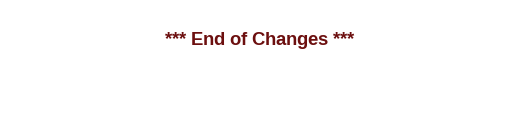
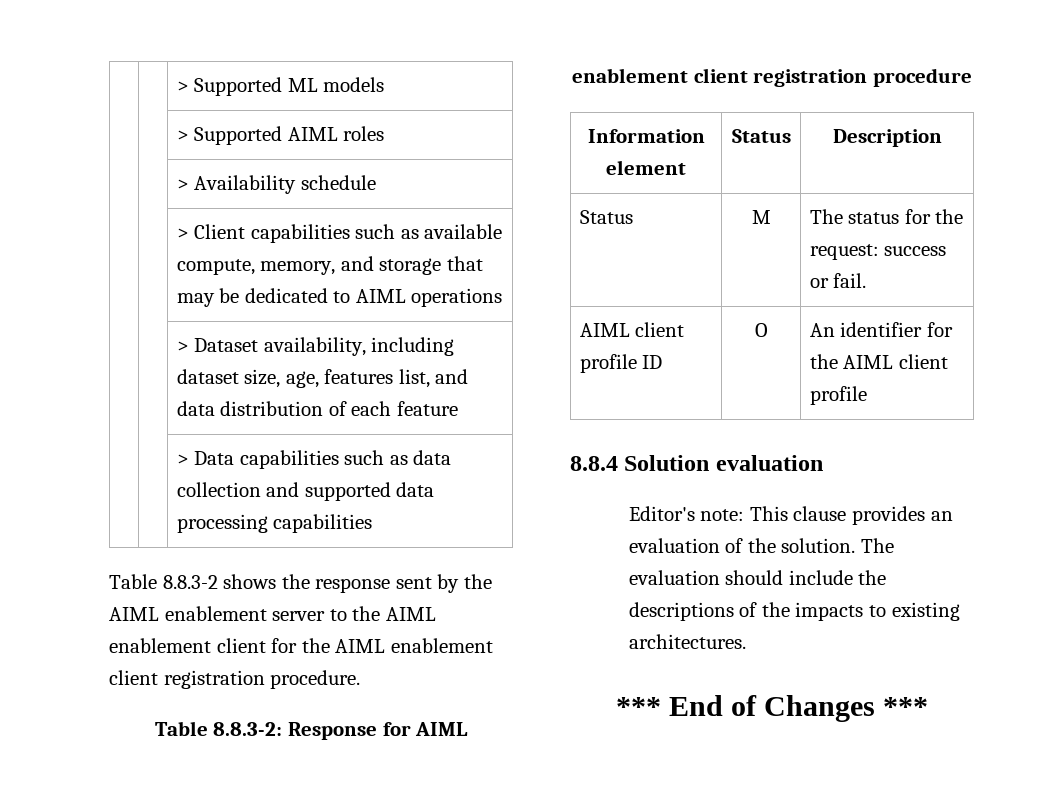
+ | | > Supported ML models
+ | | > Supported AIML roles
+ | | > Availability schedule
+ | | > Client capabilities such as available compute, memory, and storage that may be dedicated to AIML operations
+ | | > Dataset availability, including dataset size, age, features list, and data distribution of each feature
+ | | > Data capabilities such as data collection and supported data processing capabilities
+ Table 8.8.3-2 shows the response sent by the AIML enablement server to the AIML enablement client for the AIML enablement client registration procedure.
+ Table 8.8.3-2: Response for AIML enablement client registration procedure
+ Information element | Status | Description
+ Status | M | The status for the request: success or fail.
+ AIML client profile ID | O | An identifier for the AIML client profile
+ 8.8.4 Solution evaluation
+ Editor's note: This clause provides an evaluation of the solution. The evaluation should include the descriptions of the impacts to existing architectures.

